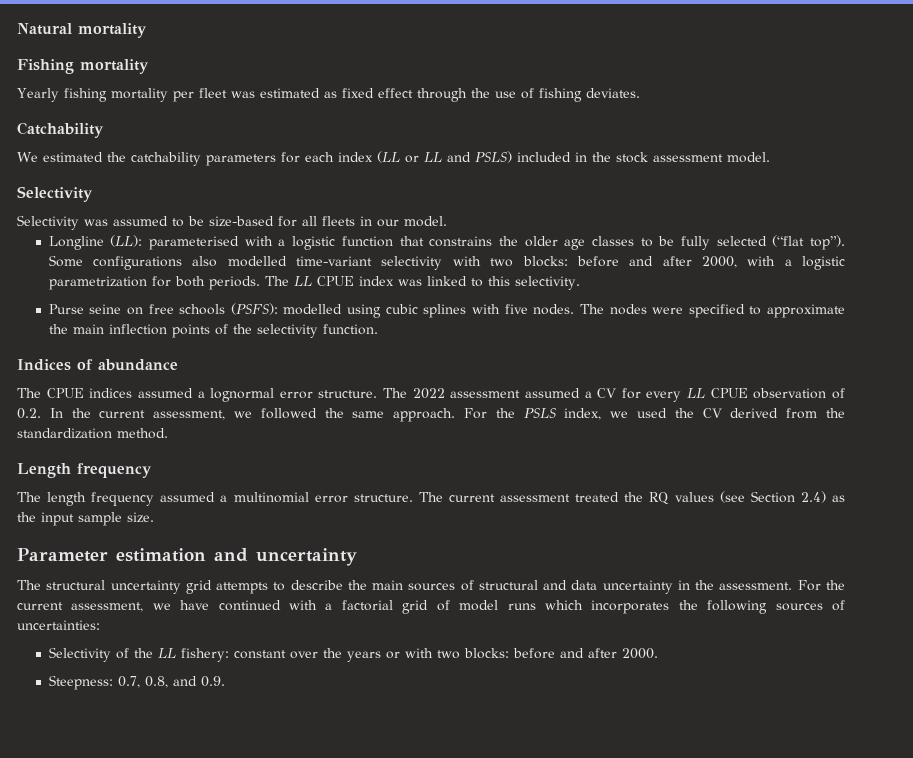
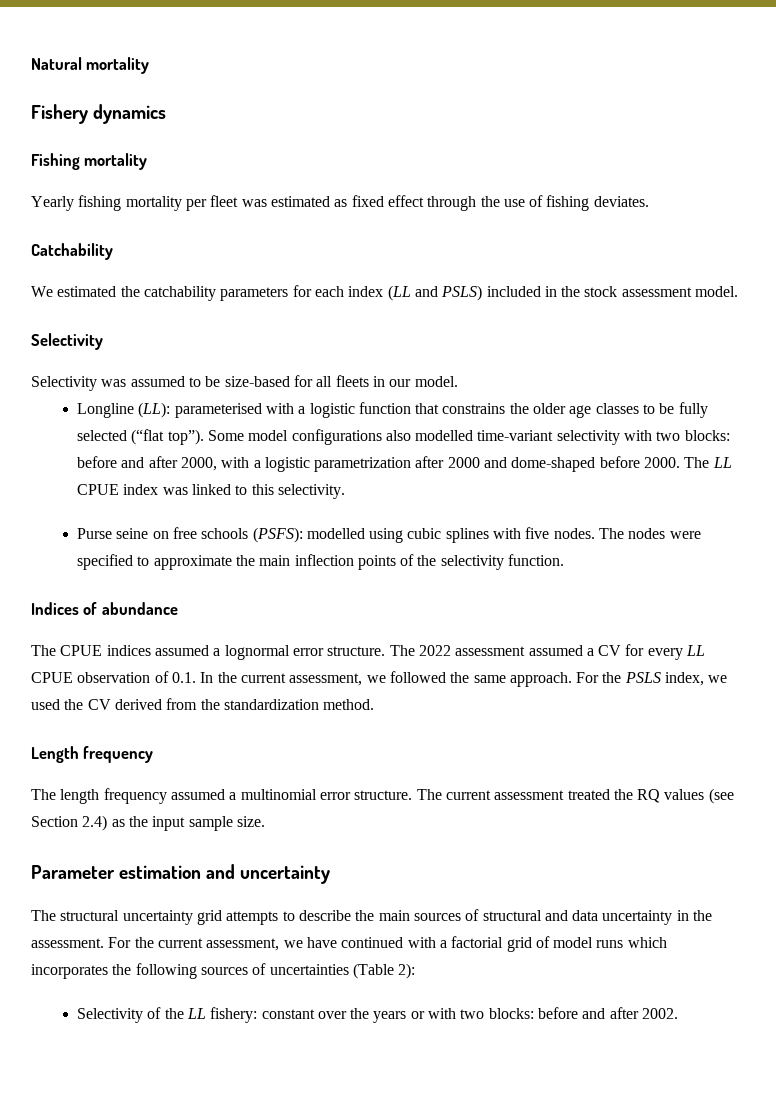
+ Fishery dynamics
- We estimated the catchability parameters for each index (LL or LL and PSLS) included in the stock assessment model.
+ We estimated the catchability parameters for each index (LL and PSLS) included in the stock assessment model.
- Some configurations also modelled time-variant selectivity with two blocks: before and after 2000, with a logistic parametrization for both periods.
+ Some model configurations also modelled time-variant selectivity with two blocks: before and after 2000, with a logistic parametrization after 2000 and dome-shaped before 2000.
- The 2022 assessment assumed a CV for every LL CPUE observation of 0.2. In the current assessment, we followed the same approach.
+ The 2022 assessment assumed a CV for every LL CPUE observation of 0.1. In the current assessment, we followed the same approach.
- For the current assessment, we have continued with a factorial grid of model runs which incorporates the following sources of uncertainties:
+ For the current assessment, we have continued with a factorial grid of model runs which incorporates the following sources of uncertainties (Table 2):
- Selectivity of the LL fishery: constant over the years or with two blocks: before and after 2000.
- Steepness: 0.7, 0.8, and 0.9.
+ Selectivity of the LL fishery: constant over the years or with two blocks: before and after 2002.

